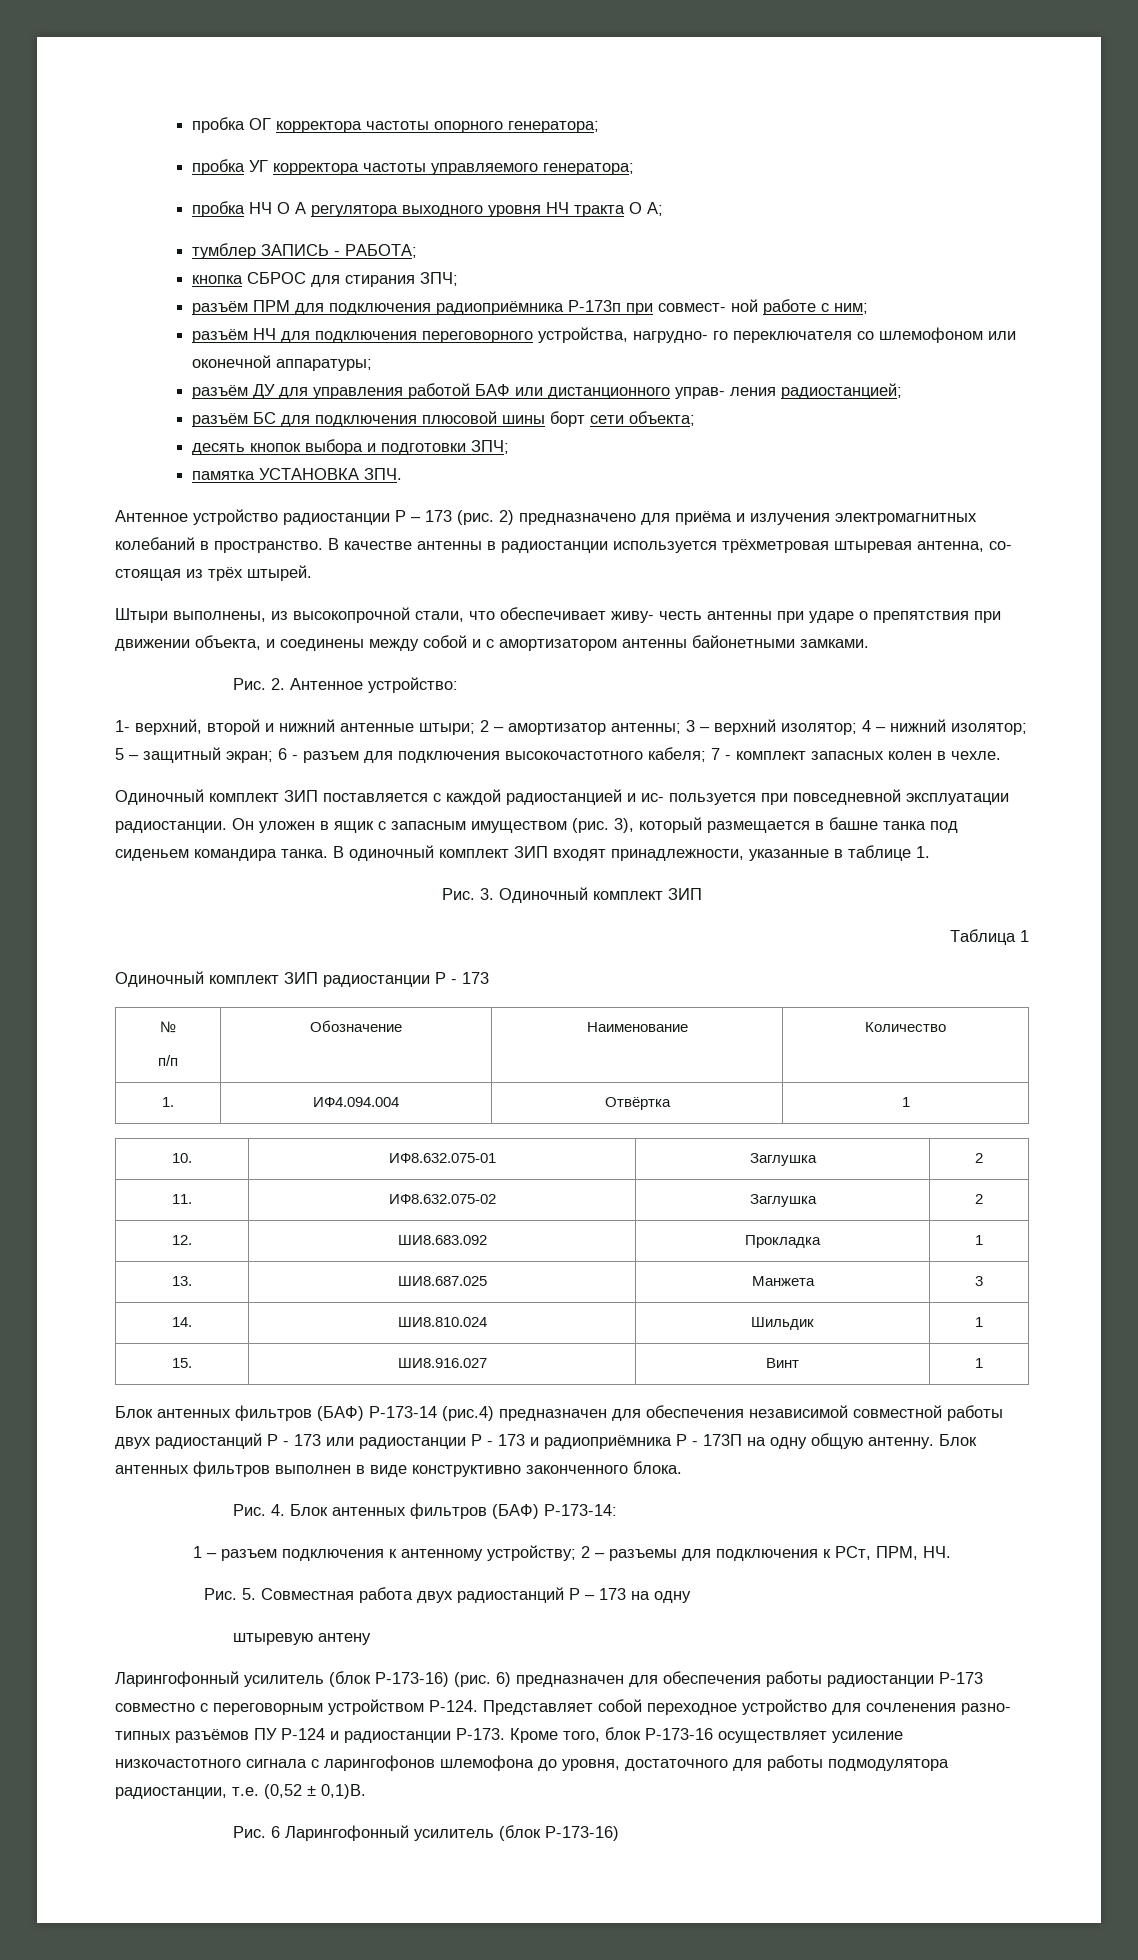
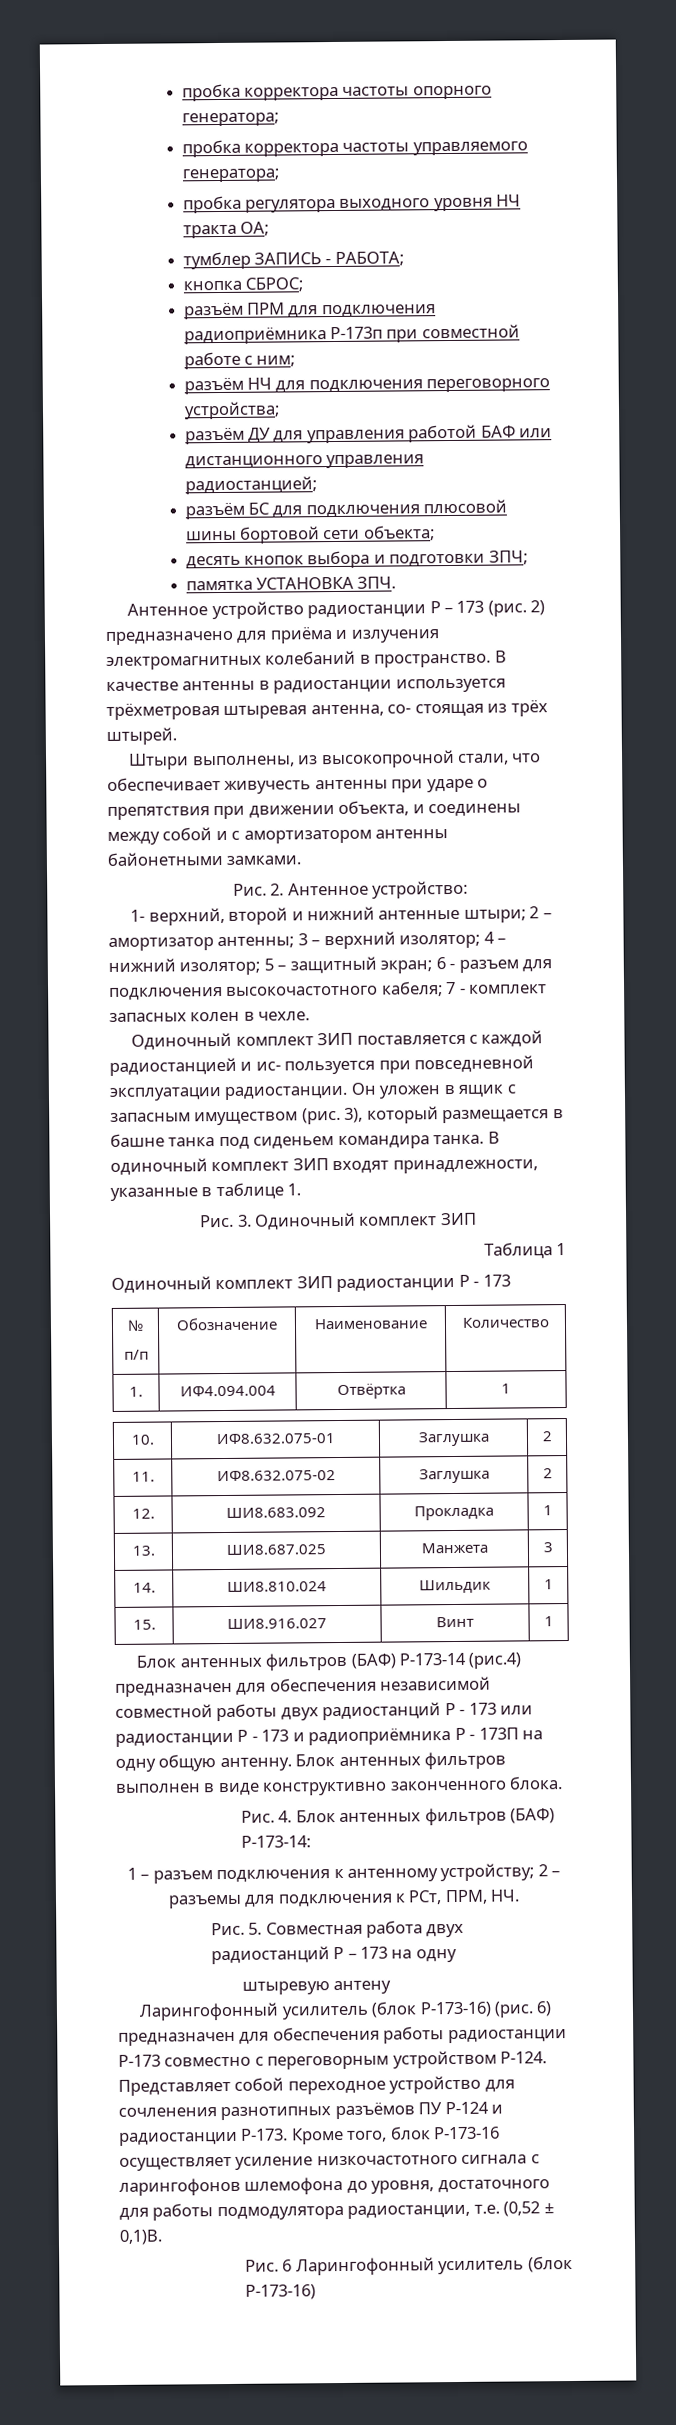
- пробка ОГ корректора частоты опорного генератора;
+ пробка корректора частоты опорного генератора;
- пробка УГ корректора частоты управляемого генератора;
+ пробка корректора частоты управляемого генератора;
- пробка НЧ О А регулятора выходного уровня НЧ тракта О А;
+ пробка регулятора выходного уровня НЧ тракта ОА;
- кнопка СБРОС для стирания ЗПЧ;
+ кнопка СБРОС;
- разъём ПРМ для подключения радиоприёмника Р-173п при совмест- ной работе с ним;
+ разъём ПРМ для подключения радиоприёмника Р-173п при совместной работе с ним;
- разъём НЧ для подключения переговорного устройства, нагрудно- го переключателя со шлемофоном или оконечной аппаратуры;
+ разъём НЧ для подключения переговорного устройства;
- разъём ДУ для управления работой БАФ или дистанционного управ- ления радиостанцией;
+ разъём ДУ для управления работой БАФ или дистанционного управления радиостанцией;
- разъём БС для подключения плюсовой шины борт сети объекта;
+ разъём БС для подключения плюсовой шины бортовой сети объекта;
- Штыри выполнены, из высокопрочной стали, что обеспечивает живу- честь антенны при ударе о препятствия при движении объекта, и соединены между собой и с амортизатором антенны байонетными замками.
+ Штыри выполнены, из высокопрочной стали, что обеспечивает живучесть антенны при ударе о препятствия при движении объекта, и соединены между собой и с амортизатором антенны байонетными замками.
- Представляет собой переходное устройство для сочленения разно- типных разъёмов ПУ Р-124 и радиостанции Р-173.
+ Представляет собой переходное устройство для сочленения разнотипных разъёмов ПУ Р-124 и радиостанции Р-173.

